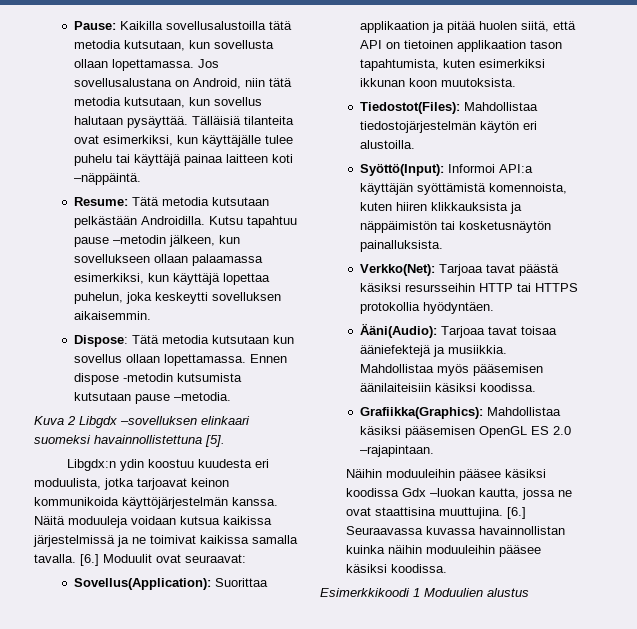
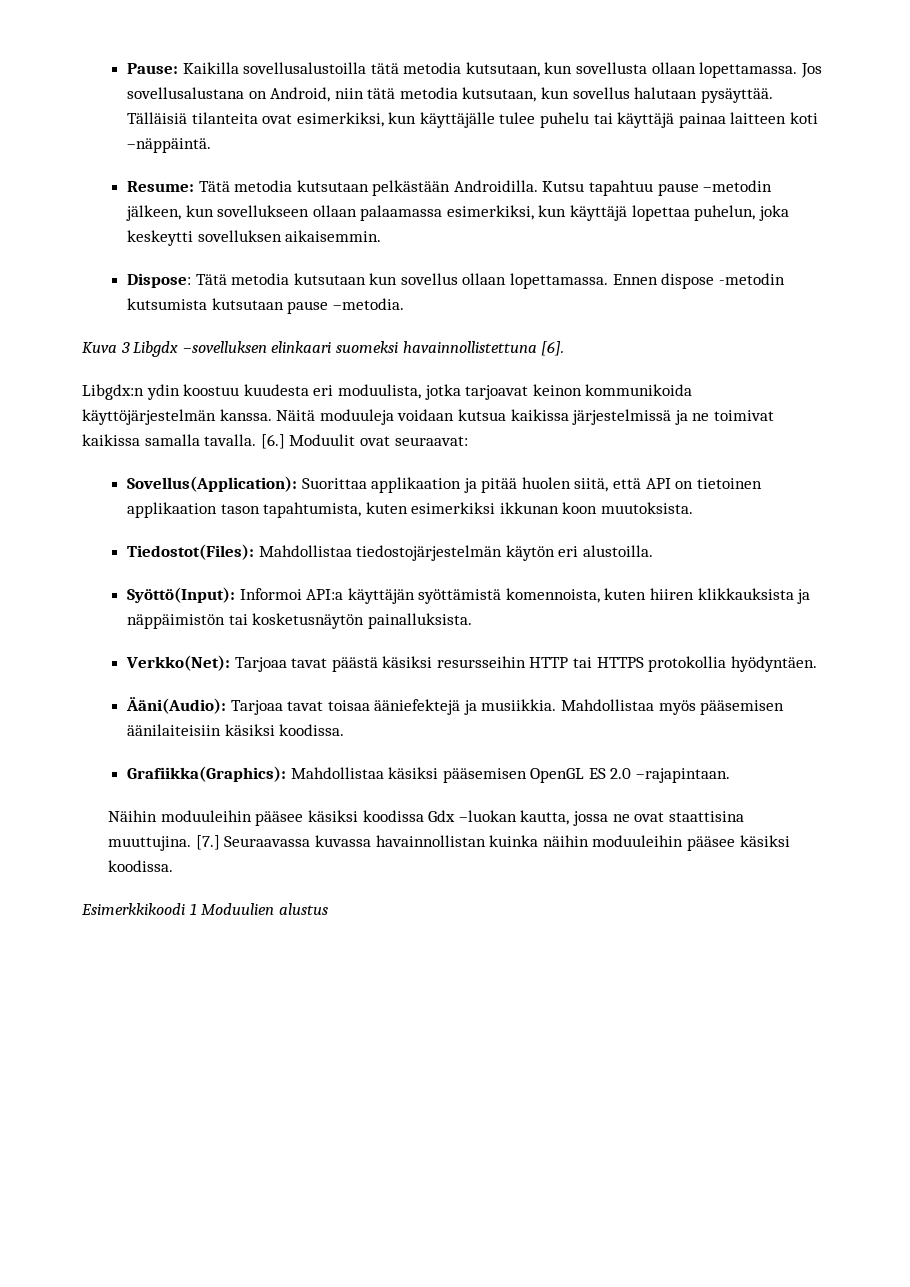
- Kuva 2 Libgdx –sovelluksen elinkaari suomeksi havainnollistettuna [5].
+ Kuva 3 Libgdx –sovelluksen elinkaari suomeksi havainnollistettuna [6].
- [6.] Seuraavassa kuvassa havainnollistan kuinka näihin moduuleihin pääsee käsiksi koodissa.
+ [7.] Seuraavassa kuvassa havainnollistan kuinka näihin moduuleihin pääsee käsiksi koodissa.

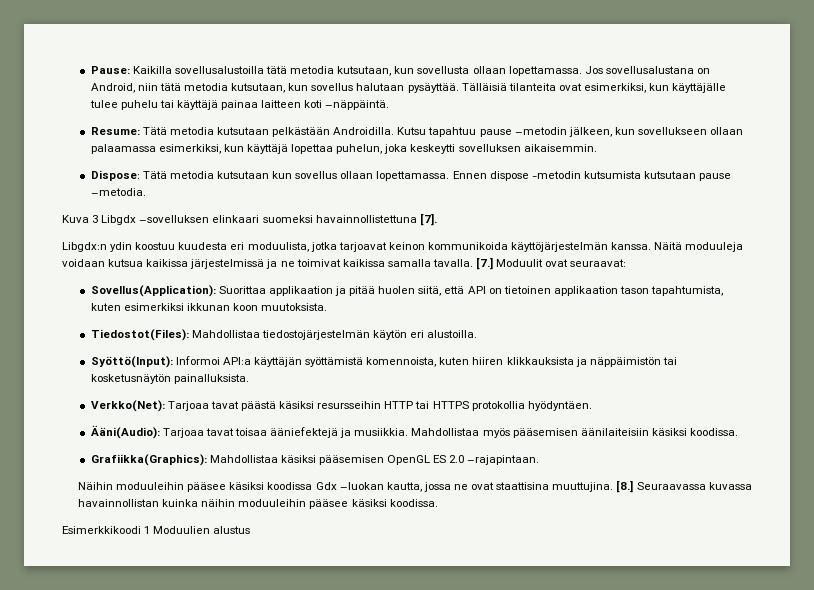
- Kuva 3 Libgdx –sovelluksen elinkaari suomeksi havainnollistettuna [6].
+ Kuva 3 Libgdx –sovelluksen elinkaari suomeksi havainnollistettuna [7].
- [6.] Moduulit ovat seuraavat:
+ [7.] Moduulit ovat seuraavat:
- [7.] Seuraavassa kuvassa havainnollistan kuinka näihin moduuleihin pääsee käsiksi koodissa.
+ [8.] Seuraavassa kuvassa havainnollistan kuinka näihin moduuleihin pääsee käsiksi koodissa.

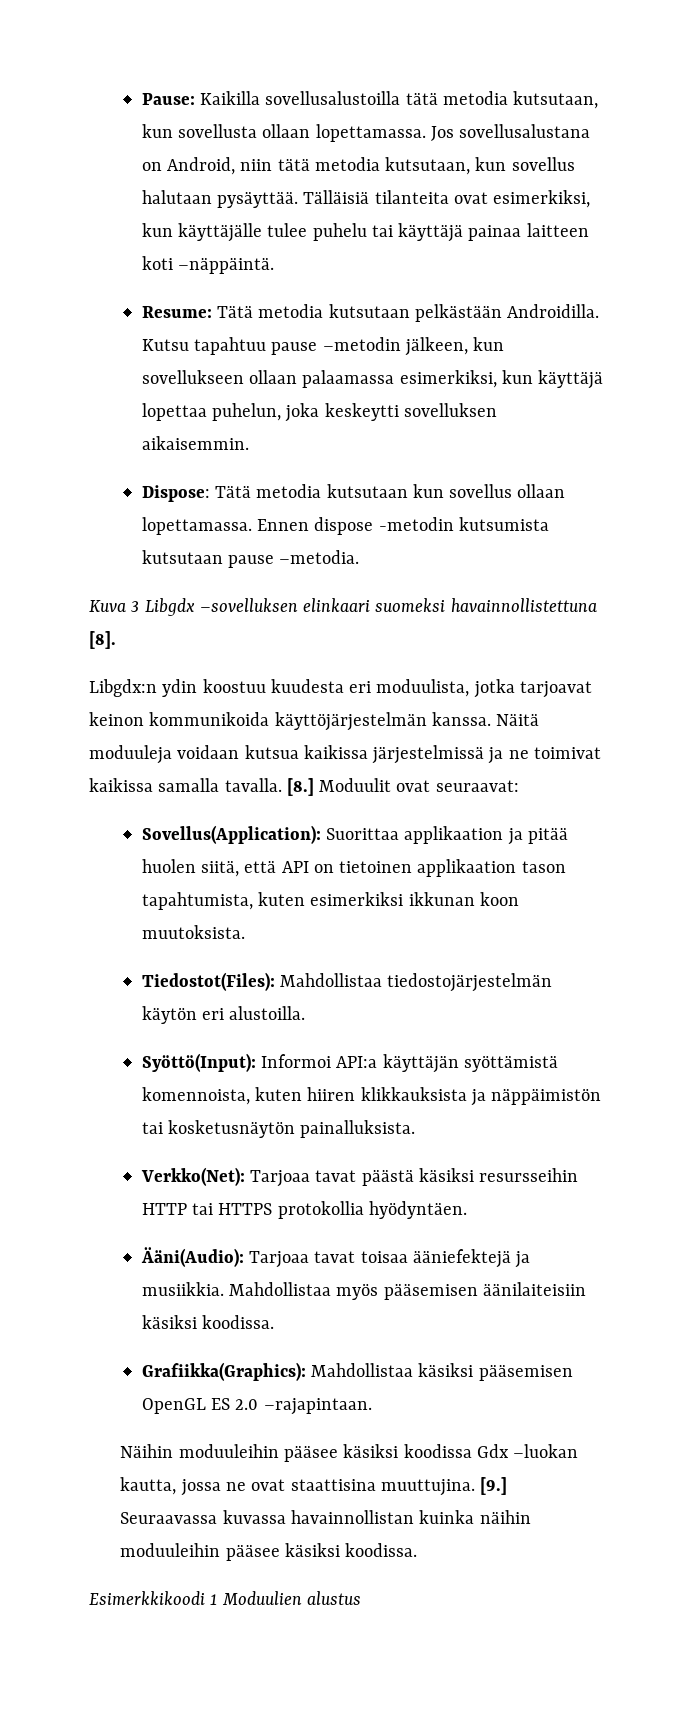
- Kuva 3 Libgdx –sovelluksen elinkaari suomeksi havainnollistettuna [7].
+ Kuva 3 Libgdx –sovelluksen elinkaari suomeksi havainnollistettuna [8].
- [7.] Moduulit ovat seuraavat:
+ [8.] Moduulit ovat seuraavat:
- [8.] Seuraavassa kuvassa havainnollistan kuinka näihin moduuleihin pääsee käsiksi koodissa.
+ [9.] Seuraavassa kuvassa havainnollistan kuinka näihin moduuleihin pääsee käsiksi koodissa.

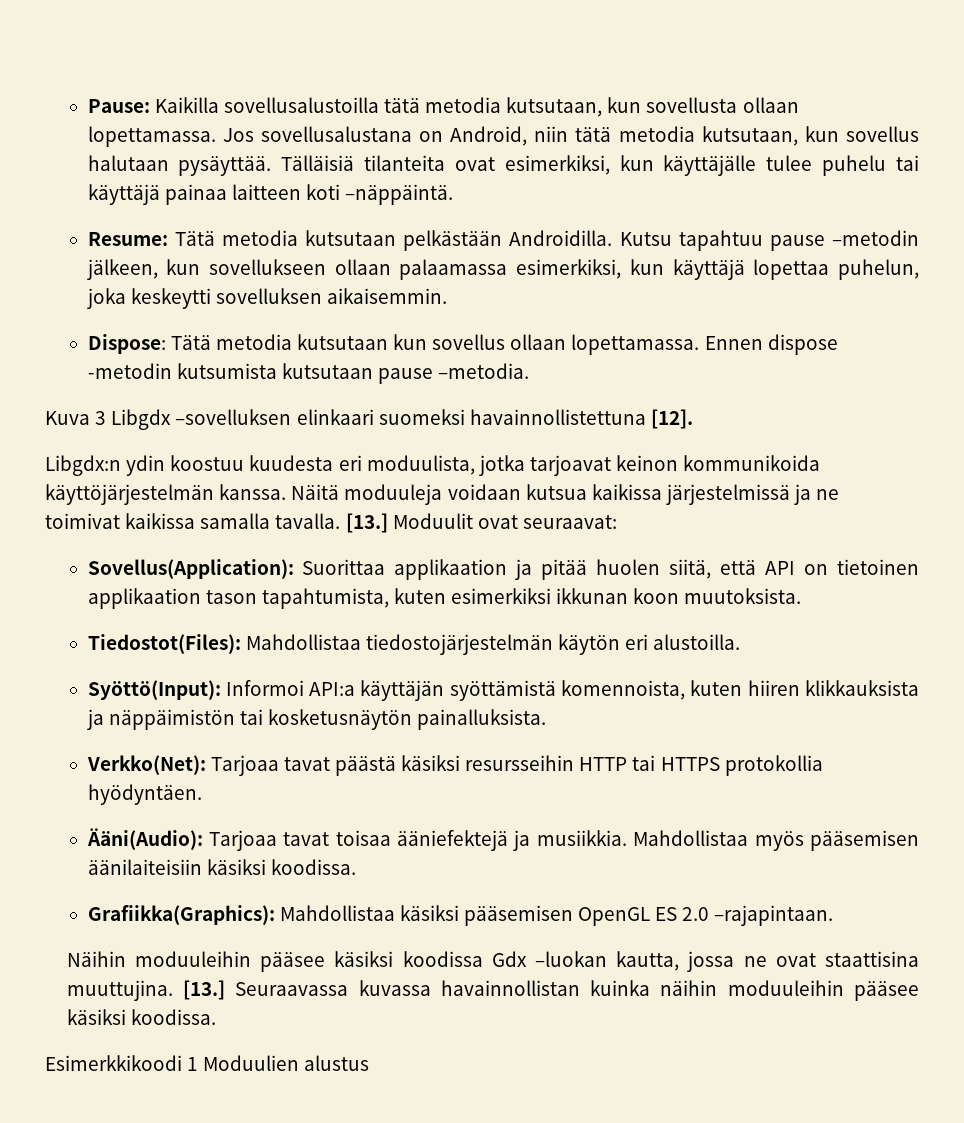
- Kuva 3 Libgdx –sovelluksen elinkaari suomeksi havainnollistettuna [8].
+ Kuva 3 Libgdx –sovelluksen elinkaari suomeksi havainnollistettuna [12].
- [8.] Moduulit ovat seuraavat:
+ [13.] Moduulit ovat seuraavat:
- [9.] Seuraavassa kuvassa havainnollistan kuinka näihin moduuleihin pääsee käsiksi koodissa.
+ [13.] Seuraavassa kuvassa havainnollistan kuinka näihin moduuleihin pääsee käsiksi koodissa.

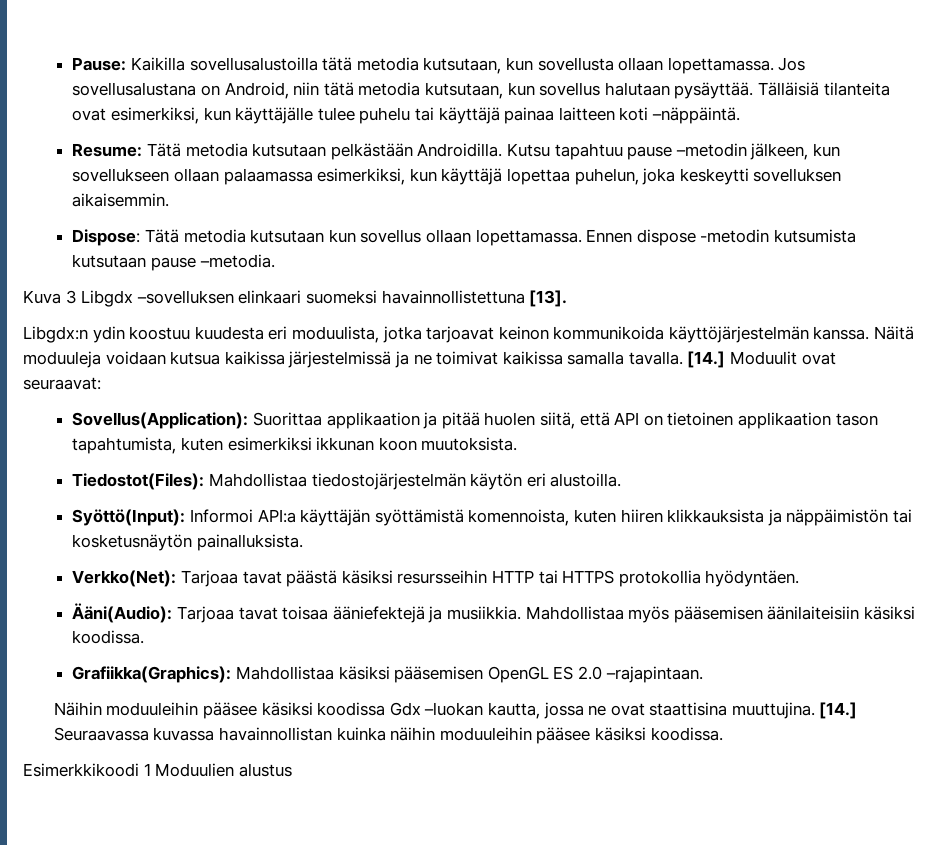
- Kuva 3 Libgdx –sovelluksen elinkaari suomeksi havainnollistettuna [12].
+ Kuva 3 Libgdx –sovelluksen elinkaari suomeksi havainnollistettuna [13].
- [13.] Moduulit ovat seuraavat:
+ [14.] Moduulit ovat seuraavat:
- [13.] Seuraavassa kuvassa havainnollistan kuinka näihin moduuleihin pääsee käsiksi koodissa.
+ [14.] Seuraavassa kuvassa havainnollistan kuinka näihin moduuleihin pääsee käsiksi koodissa.

